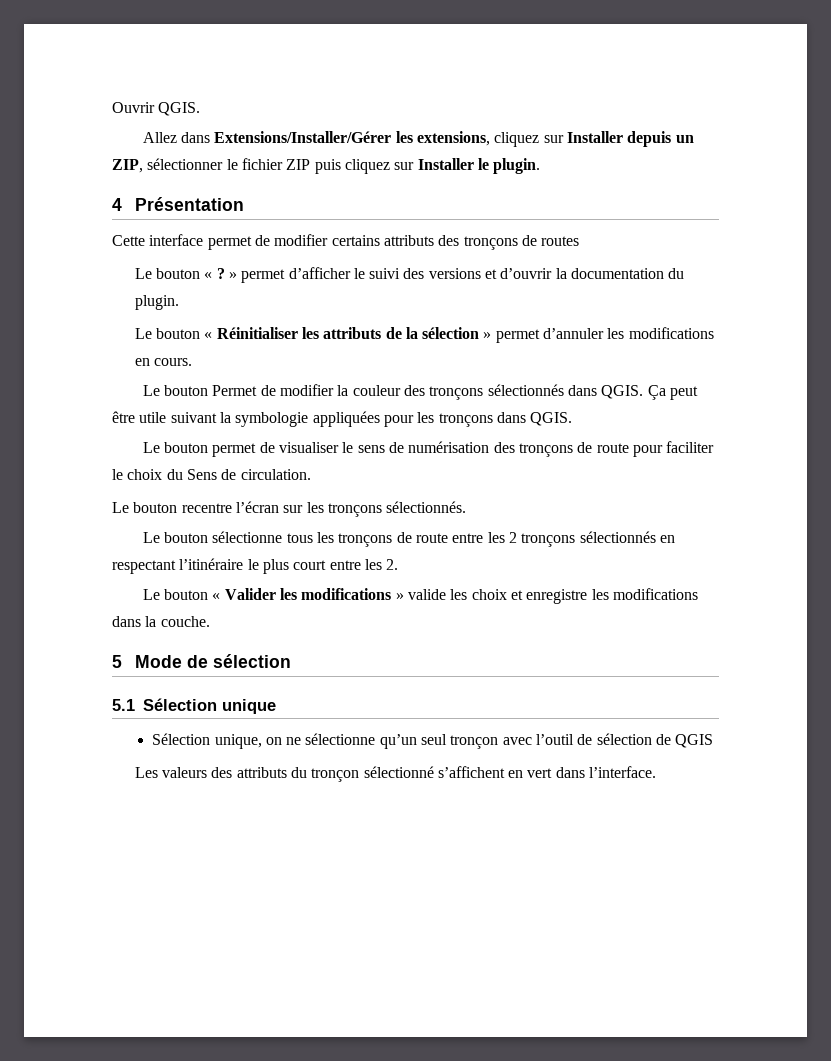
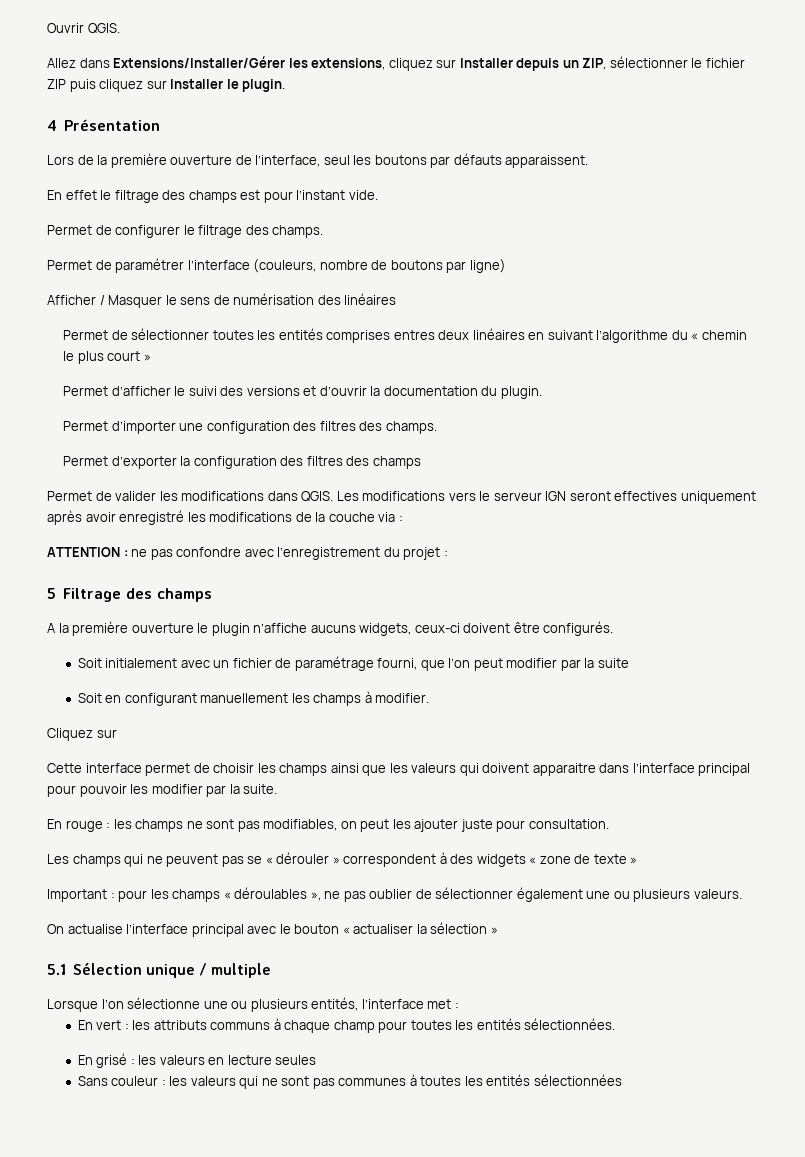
- Cette interface permet de modifier certains attributs des tronçons de routes
- Le bouton « ? » permet d’afficher le suivi des versions et d’ouvrir la documentation du plugin.
+ Lors de la première ouverture de l’interface, seul les boutons par défauts apparaissent.
+ En effet le filtrage des champs est pour l’instant vide.
+ Permet de configurer le filtrage des champs.
+ Permet de paramétrer l’interface (couleurs, nombre de boutons par ligne)
+ Afficher / Masquer le sens de numérisation des linéaires
+ Permet de sélectionner toutes les entités comprises entres deux linéaires en suivant l’algorithme du « chemin le plus court »
+ Permet d’afficher le suivi des versions et d’ouvrir la documentation du plugin.
- Le bouton « Réinitialiser les attributs de la sélection » permet d’annuler les modifications en cours.
- Le bouton Permet de modifier la couleur des tronçons sélectionnés dans QGIS. Ça peut être utile suivant la symbologie appliquées pour les tronçons dans QGIS.
- Le bouton permet de visualiser le sens de numérisation des tronçons de route pour faciliter le choix du Sens de circulation.
- Le bouton recentre l’écran sur les tronçons sélectionnés.
- Le bouton sélectionne tous les tronçons de route entre les 2 tronçons sélectionnés en respectant l’itinéraire le plus court entre les 2.
- Le bouton « Valider les modifications » valide les choix et enregistre les modifications dans la couche.
- 5 Mode de sélection
- 5.1 Sélection unique
- Sélection unique, on ne sélectionne qu’un seul tronçon avec l’outil de sélection de QGIS
- Les valeurs des attributs du tronçon sélectionné s’affichent en vert dans l’interface.
+ Permet d’importer une configuration des filtres des champs.
+ Permet d’exporter la configuration des filtres des champs
+ Permet de valider les modifications dans QGIS. Les modifications vers le serveur IGN seront effectives uniquement après avoir enregistré les modifications de la couche via :
+ ATTENTION : ne pas confondre avec l’enregistrement du projet :
+ 5 Filtrage des champs
+ A la première ouverture le plugin n’affiche aucuns widgets, ceux-ci doivent être configurés.
+ Soit initialement avec un fichier de paramétrage fourni, que l’on peut modifier par la suite
+ Soit en configurant manuellement les champs à modifier.
+ Cliquez sur
+ Cette interface permet de choisir les champs ainsi que les valeurs qui doivent apparaitre dans l’interface principal pour pouvoir les modifier par la suite.
+ En rouge : les champs ne sont pas modifiables, on peut les ajouter juste pour consultation.
+ Les champs qui ne peuvent pas se « dérouler » correspondent à des widgets « zone de texte »
+ Important : pour les champs « déroulables », ne pas oublier de sélectionner également une ou plusieurs valeurs.
+ On actualise l’interface principal avec le bouton « actualiser la sélection »
+ 5.1 Sélection unique / multiple
+ Lorsque l’on sélectionne une ou plusieurs entités, l’interface met :
+ En vert : les attributs communs à chaque champ pour toutes les entités sélectionnées.
+ En grisé : les valeurs en lecture seules
+ Sans couleur : les valeurs qui ne sont pas communes à toutes les entités sélectionnées

